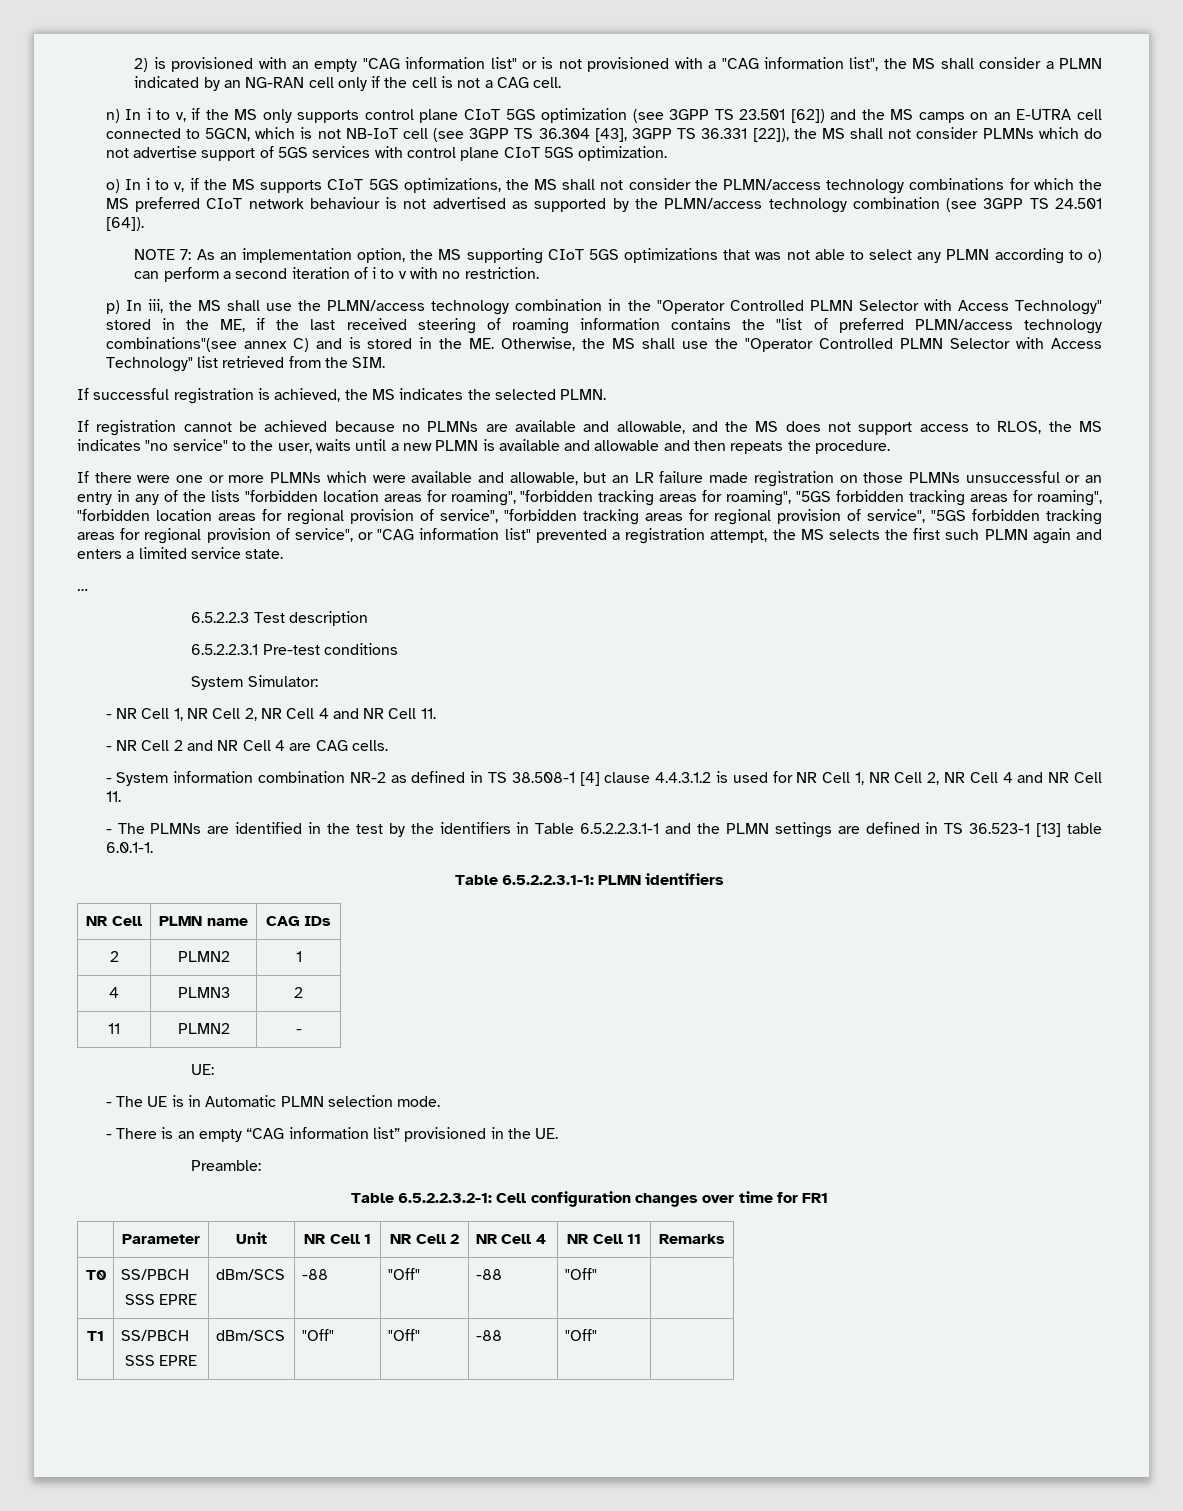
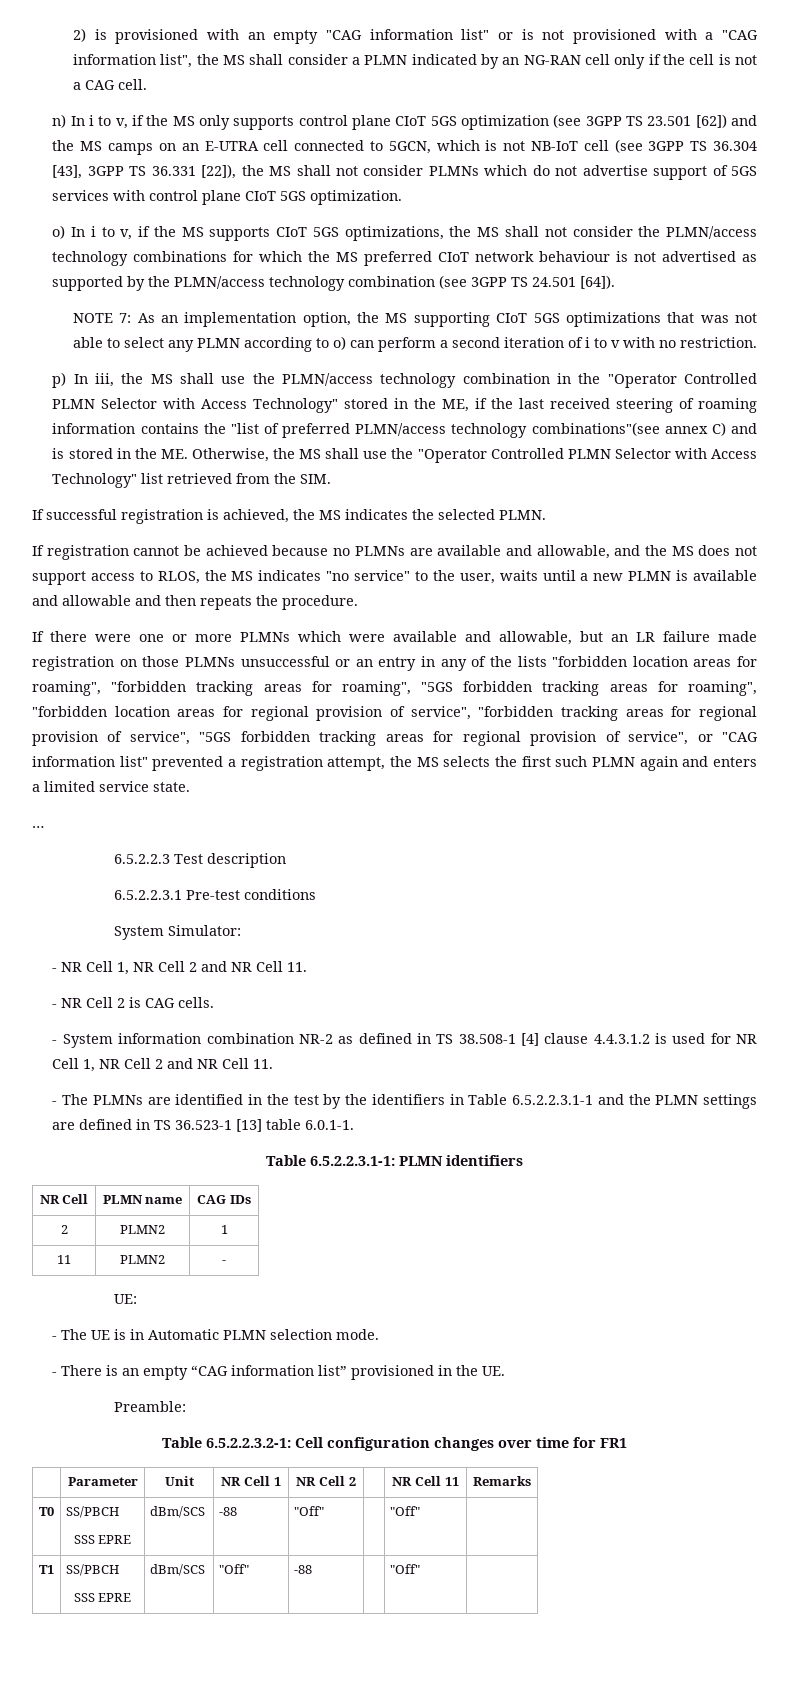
- - NR Cell 1, NR Cell 2, NR Cell 4 and NR Cell 11.
+ - NR Cell 1, NR Cell 2 and NR Cell 11.
- - NR Cell 2 and NR Cell 4 are CAG cells.
+ - NR Cell 2 is CAG cells.
- - System information combination NR-2 as defined in TS 38.508-1 [4] clause 4.4.3.1.2 is used for NR Cell 1, NR Cell 2, NR Cell 4 and NR Cell 11.
+ - System information combination NR-2 as defined in TS 38.508-1 [4] clause 4.4.3.1.2 is used for NR Cell 1, NR Cell 2 and NR Cell 11.
- 4 | PLMN3 | 2
- | Parameter | Unit | NR Cell 1 | NR Cell 2 | NR Cell 4 | NR Cell 11 | Remarks
+ | Parameter | Unit | NR Cell 1 | NR Cell 2 | | NR Cell 11 | Remarks
  T0 | SS/PBCH
- SSS EPRE | dBm/SCS | -88 | "Off" | -88 | "Off" |
+ SSS EPRE | dBm/SCS | -88 | "Off" | | "Off" |
  T1 | SS/PBCH
- SSS EPRE | dBm/SCS | "Off" | "Off" | -88 | "Off" |
+ SSS EPRE | dBm/SCS | "Off" | -88 | | "Off" |

